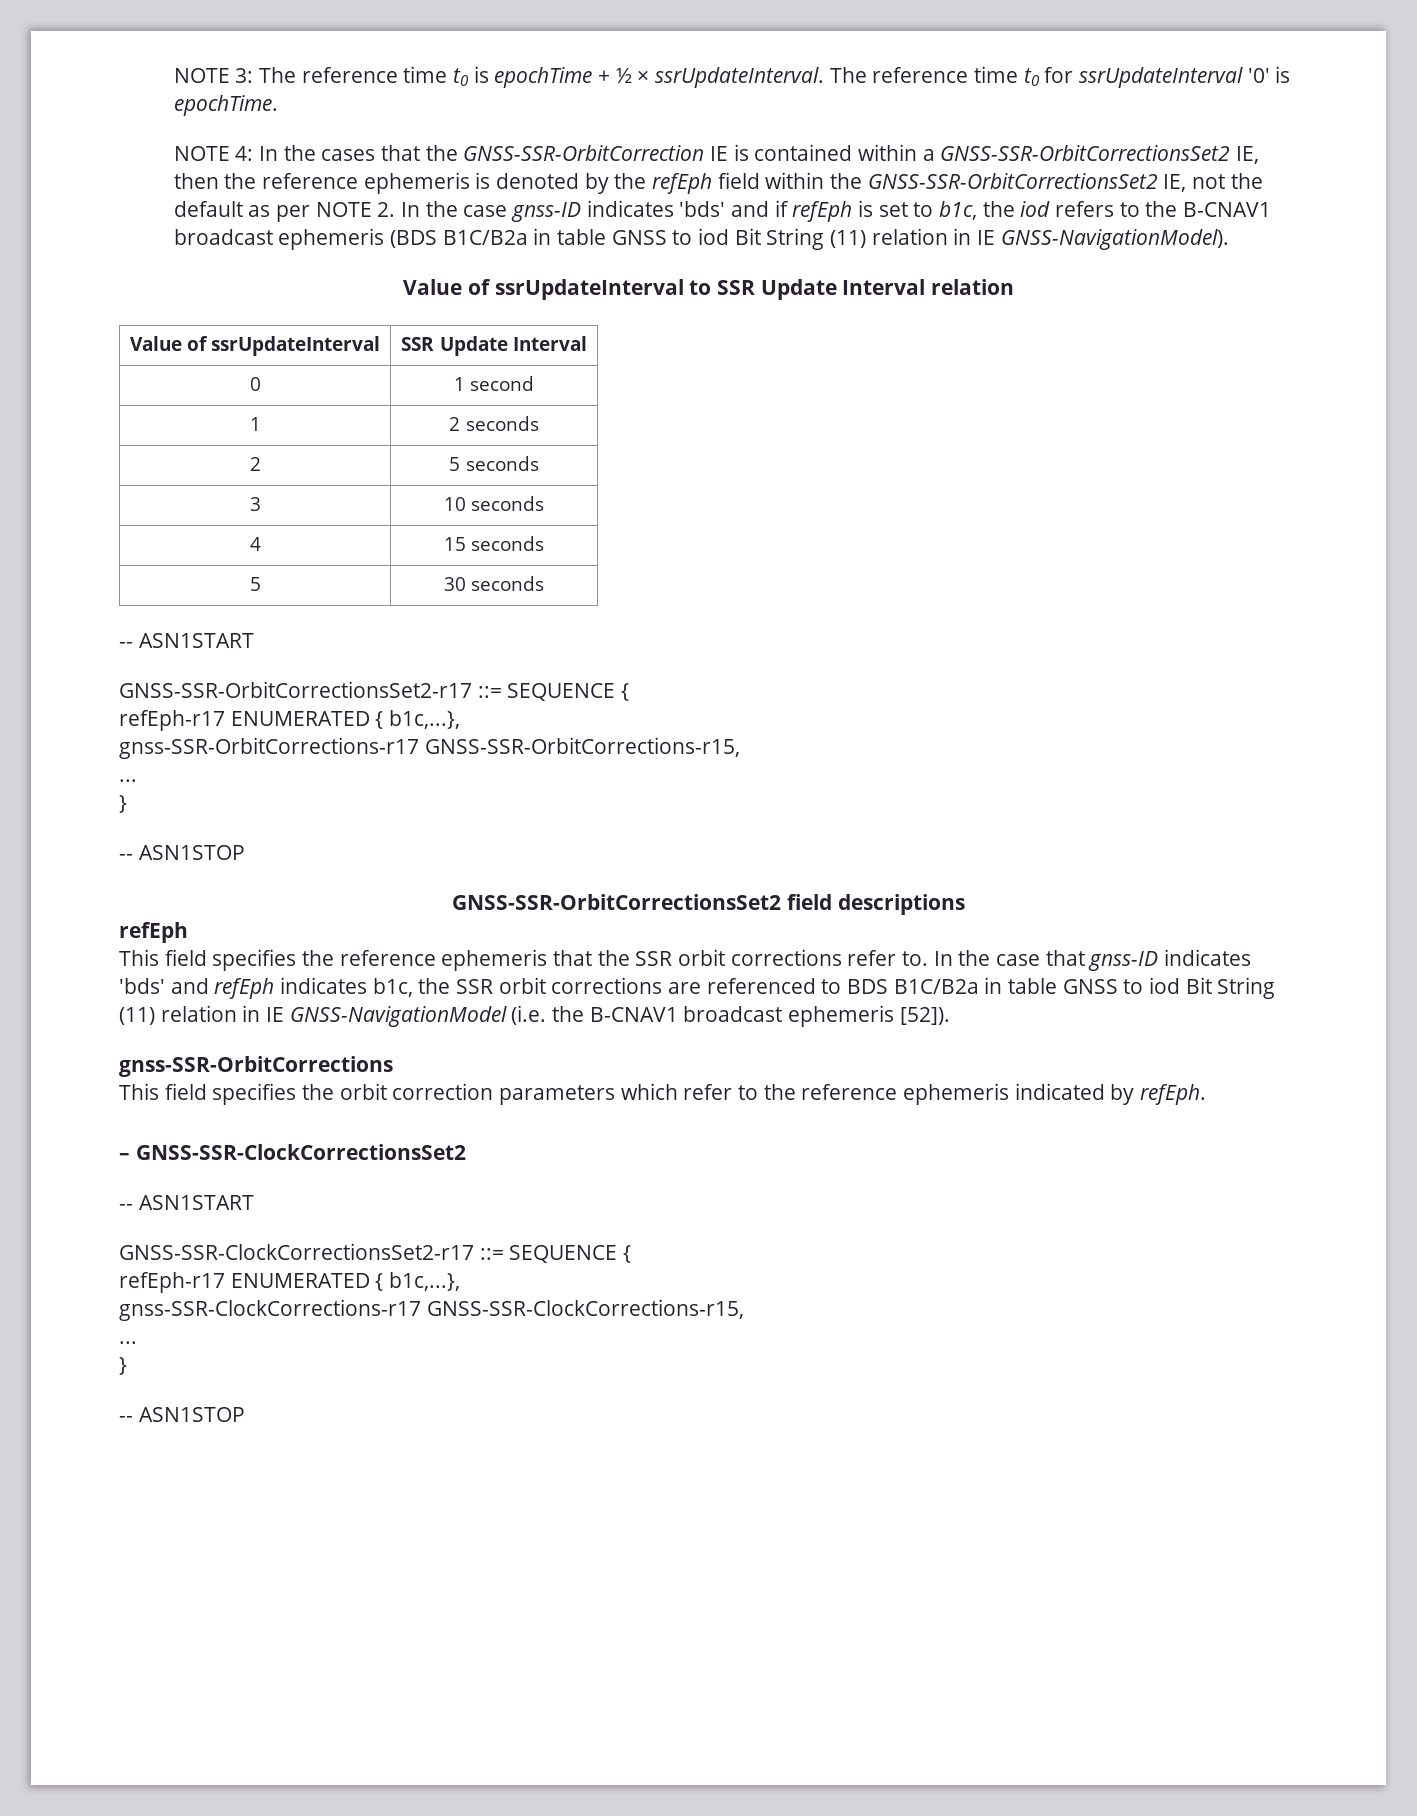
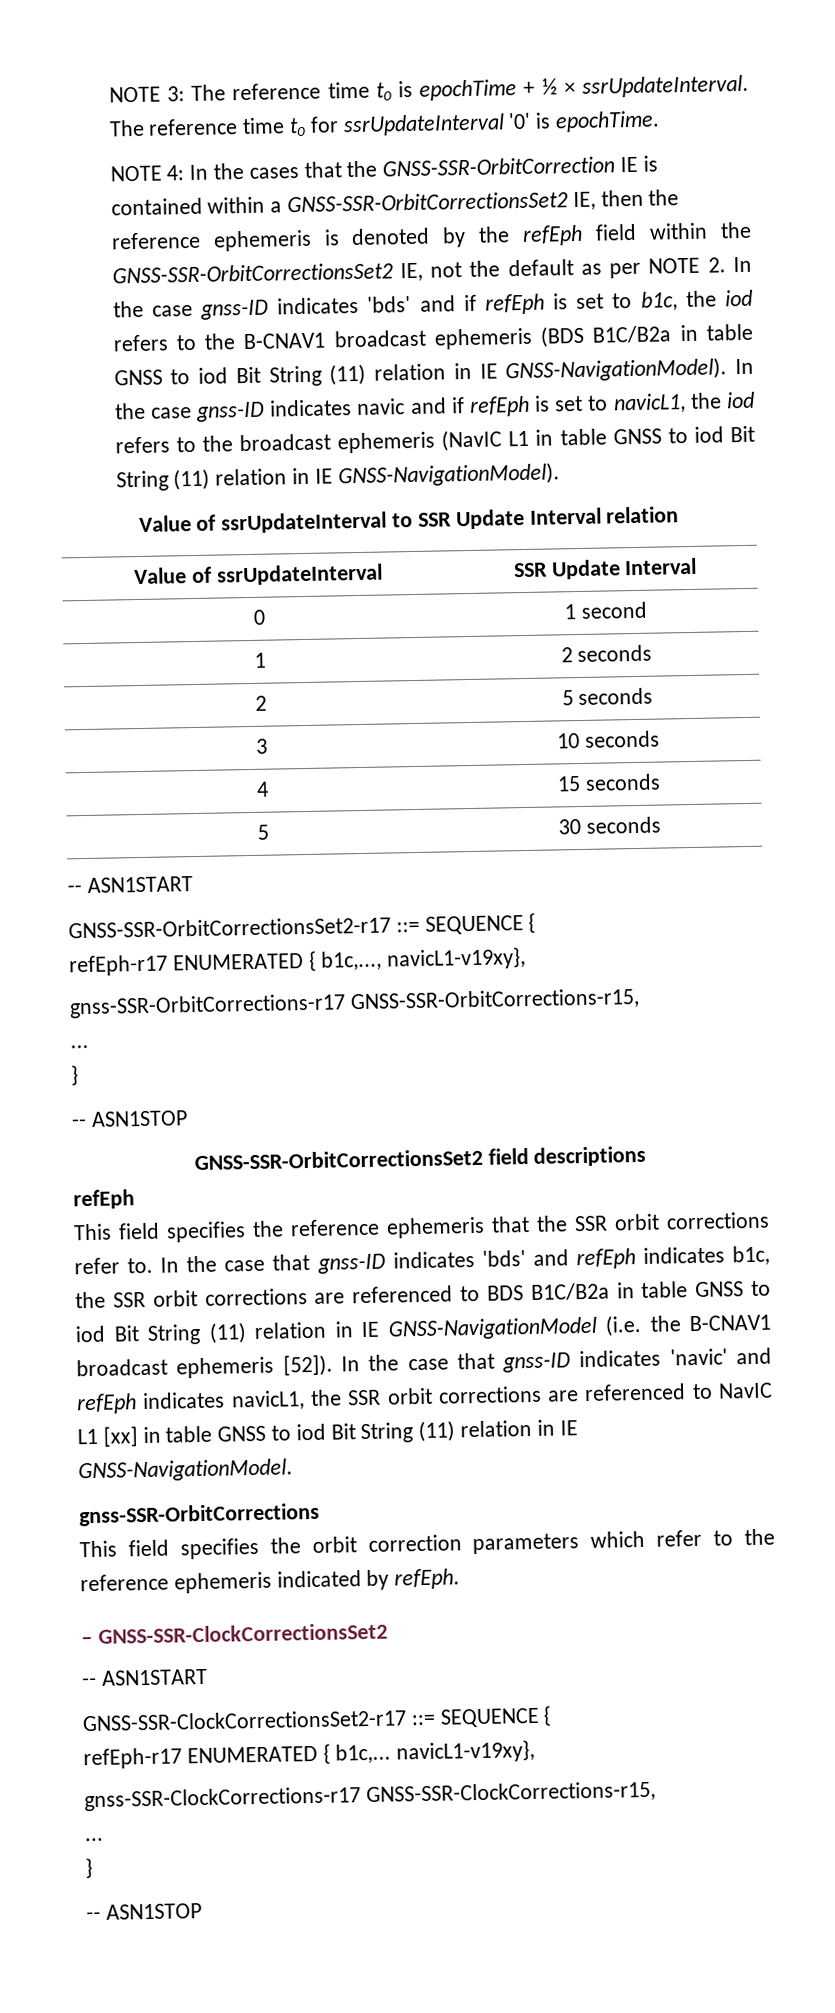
+ In the case gnss-ID indicates navic and if refEph is set to navicL1, the iod refers to the broadcast ephemeris (NavIC L1 in table GNSS to iod Bit String (11) relation in IE GNSS-NavigationModel).
  GNSS-SSR-OrbitCorrectionsSet2-r17 ::= SEQUENCE {
- refEph-r17 ENUMERATED { b1c,...},
+ refEph-r17 ENUMERATED { b1c,..., navicL1-v19xy},
+ In the case that gnss-ID indicates 'navic' and refEph indicates navicL1, the SSR orbit corrections are referenced to NavIC L1 [xx] in table GNSS to iod Bit String (11) relation in IE GNSS-NavigationModel.
  GNSS-SSR-ClockCorrectionsSet2-r17 ::= SEQUENCE {
- refEph-r17 ENUMERATED { b1c,...},
+ refEph-r17 ENUMERATED { b1c,... navicL1-v19xy},

